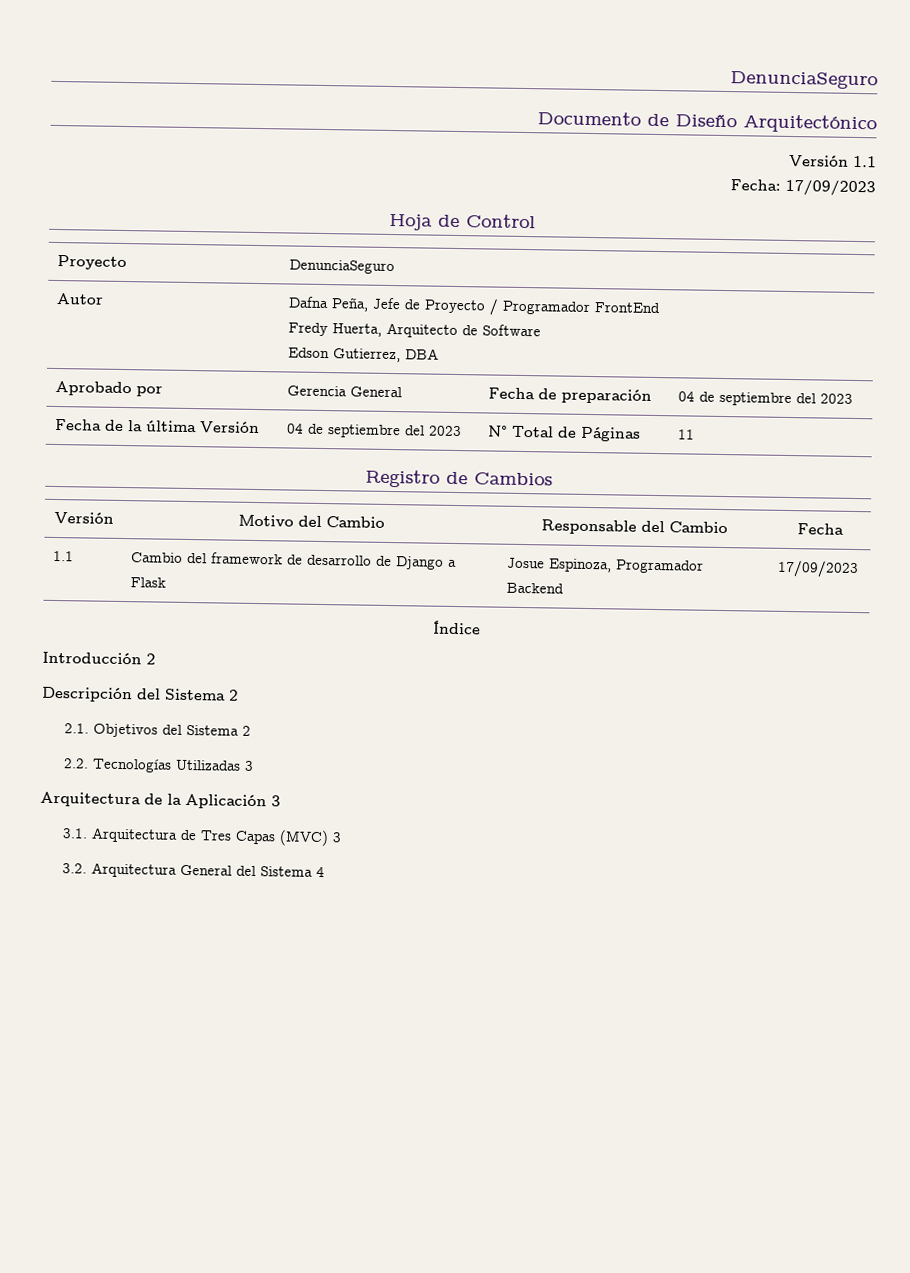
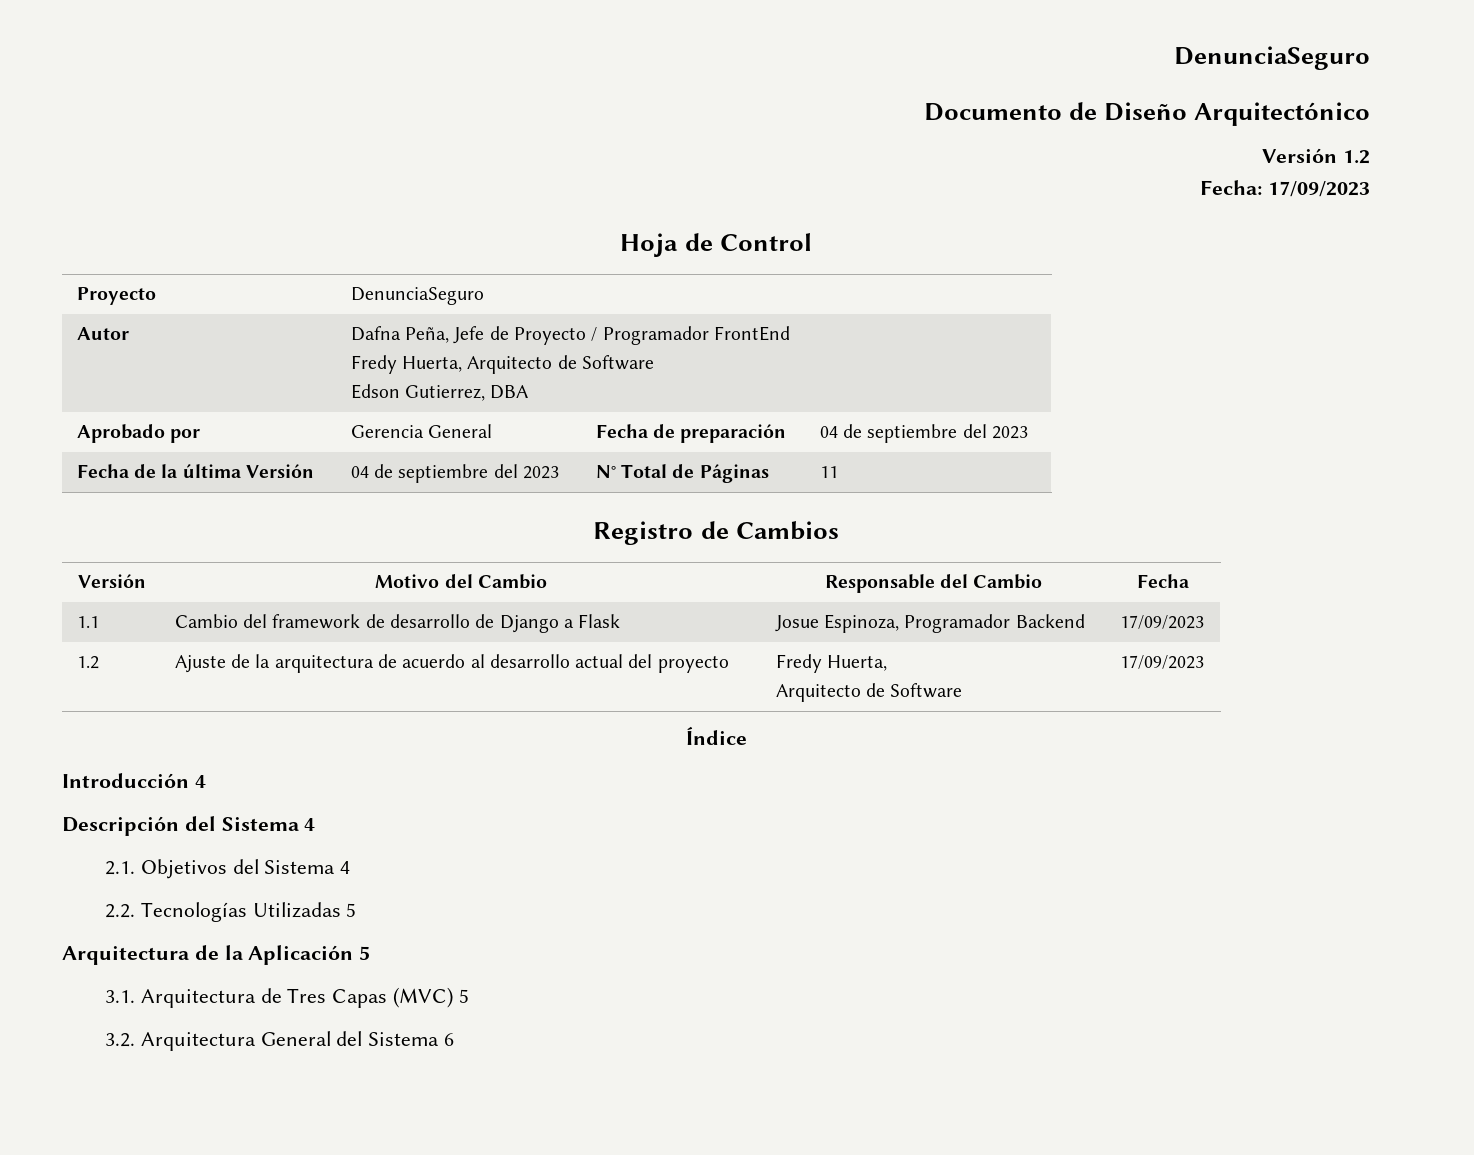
- Versión 1.1
+ Versión 1.2
+ 1.2 | Ajuste de la arquitectura de acuerdo al desarrollo actual del proyecto | Fredy Huerta,
+ Arquitecto de Software | 17/09/2023
- Introducción 2
+ Introducción 4
- Descripción del Sistema 2
+ Descripción del Sistema 4
- 2.1. Objetivos del Sistema 2
+ 2.1. Objetivos del Sistema 4
- 2.2. Tecnologías Utilizadas 3
+ 2.2. Tecnologías Utilizadas 5
- Arquitectura de la Aplicación 3
+ Arquitectura de la Aplicación 5
- 3.1. Arquitectura de Tres Capas (MVC) 3
+ 3.1. Arquitectura de Tres Capas (MVC) 5
- 3.2. Arquitectura General del Sistema 4
+ 3.2. Arquitectura General del Sistema 6

